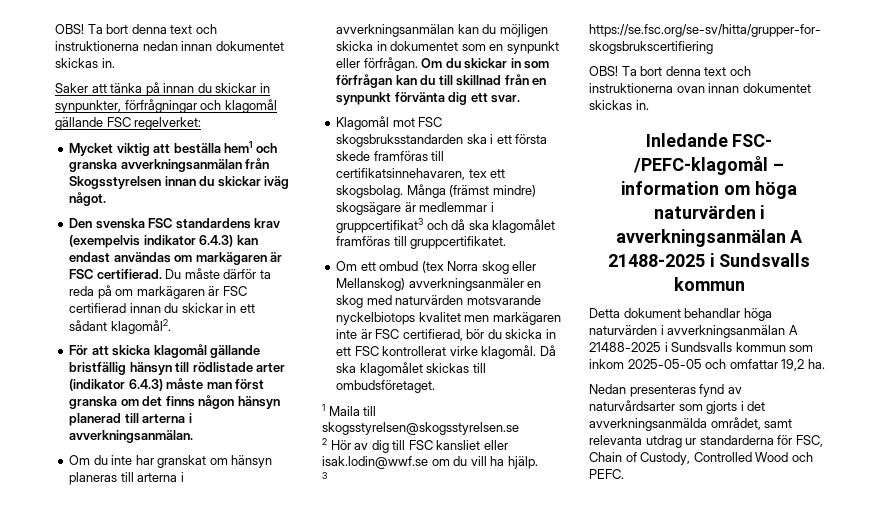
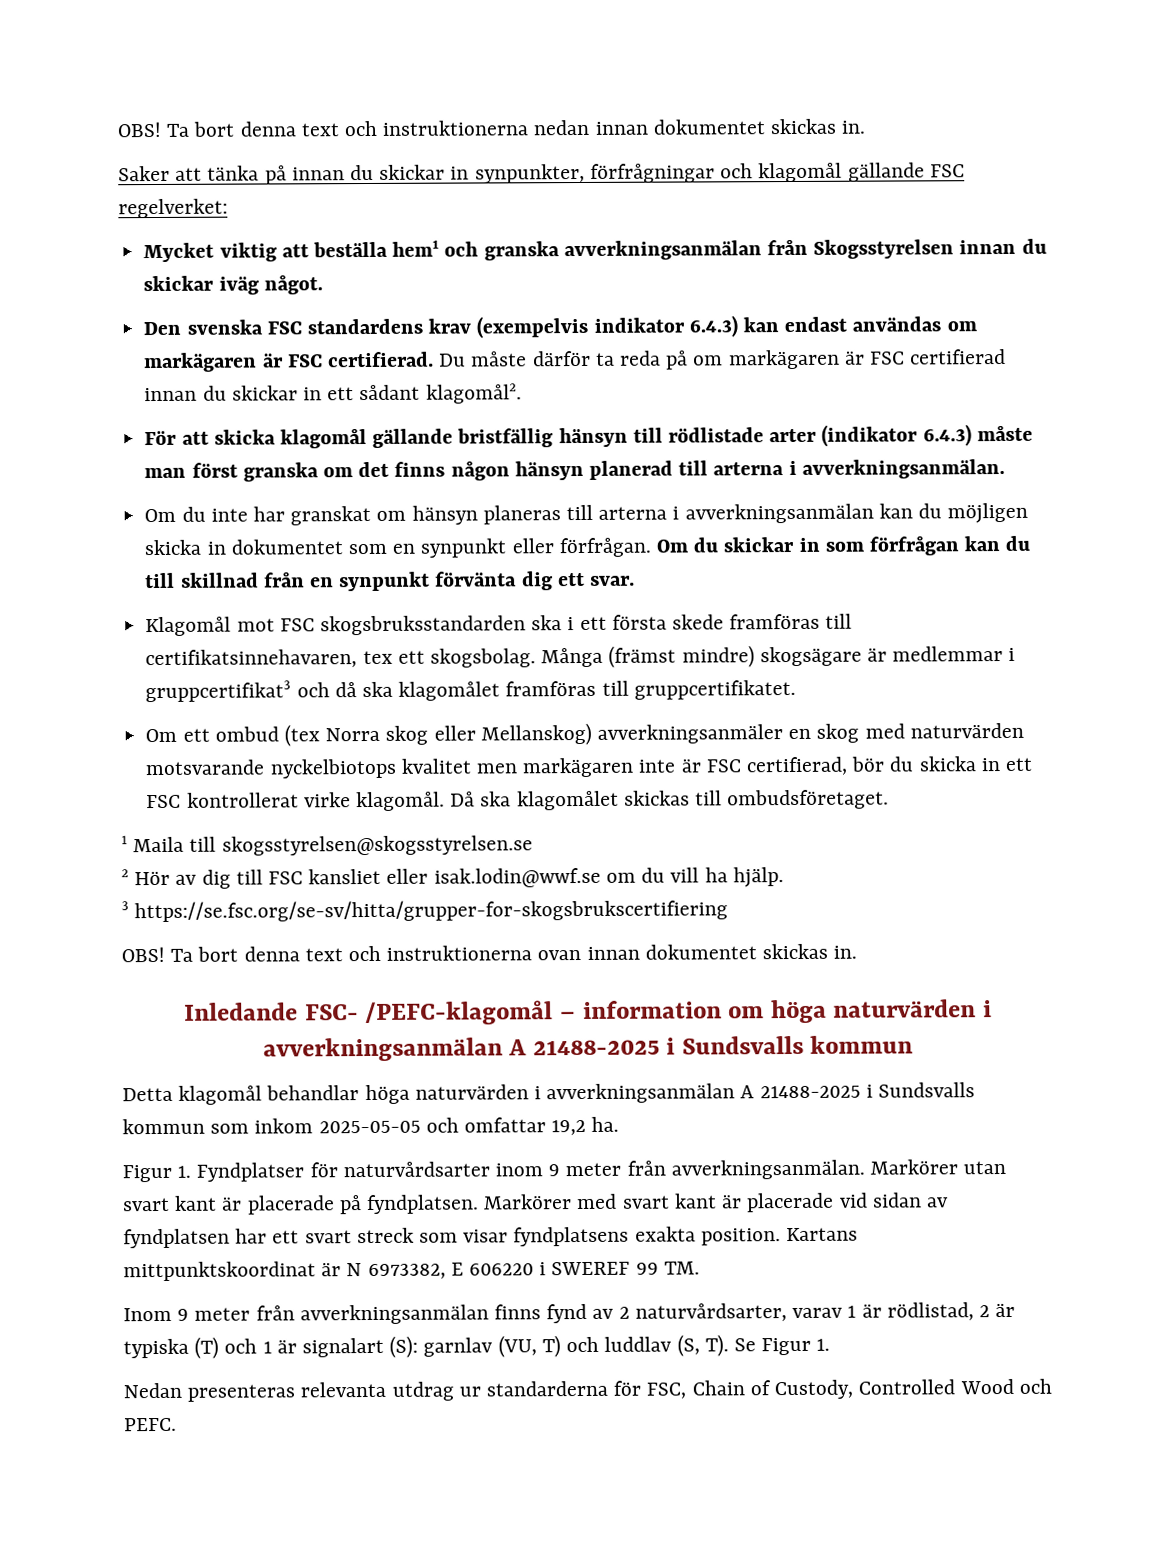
- Detta dokument behandlar höga naturvärden i avverkningsanmälan A 21488-2025 i Sundsvalls kommun som inkom 2025-05-05 och omfattar 19,2 ha.
+ Detta klagomål behandlar höga naturvärden i avverkningsanmälan A 21488-2025 i Sundsvalls kommun som inkom 2025-05-05 och omfattar 19,2 ha.
- Nedan presenteras fynd av naturvårdsarter som gjorts i det avverkningsanmälda området, samt relevanta utdrag ur standarderna för FSC, Chain of Custody, Controlled Wood och PEFC.
+ Figur 1. Fyndplatser för naturvårdsarter inom 9 meter från avverkningsanmälan. Markörer utan svart kant är placerade på fyndplatsen. Markörer med svart kant är placerade vid sidan av fyndplatsen har ett svart streck som visar fyndplatsens exakta position. Kartans mittpunktskoordinat är N 6973382, E 606220 i SWEREF 99 TM.
+ Inom 9 meter från avverkningsanmälan finns fynd av 2 naturvårdsarter, varav 1 är rödlistad, 2 är typiska (T) och 1 är signalart (S): garnlav (VU, T) och luddlav (S, T). Se Figur 1.
+ Nedan presenteras relevanta utdrag ur standarderna för FSC, Chain of Custody, Controlled Wood och PEFC.

